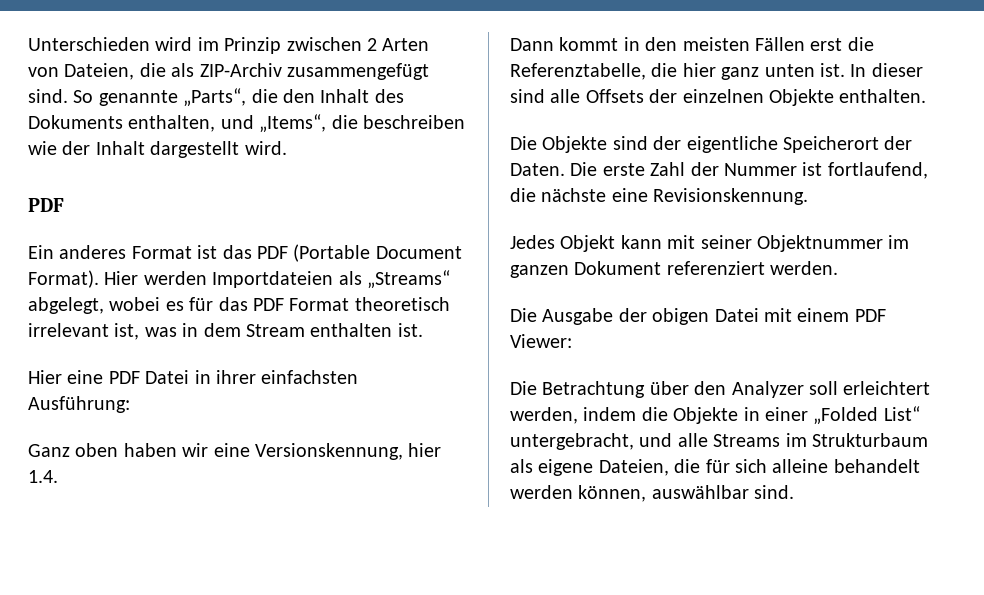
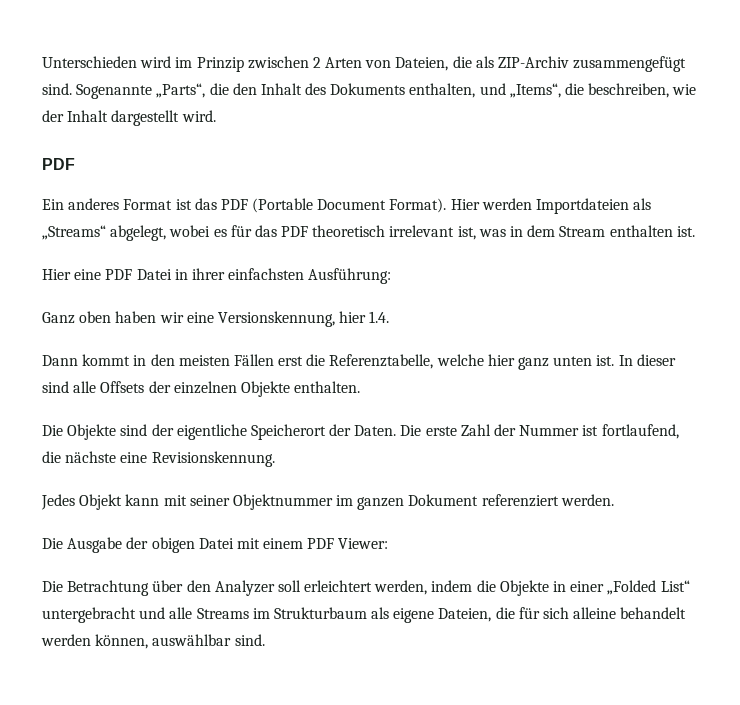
- So genannte „Parts“, die den Inhalt des Dokuments enthalten, und „Items“, die beschreiben wie der Inhalt dargestellt wird.
+ Sogenannte „Parts“, die den Inhalt des Dokuments enthalten, und „Items“, die beschreiben, wie der Inhalt dargestellt wird.
- Hier werden Importdateien als „Streams“ abgelegt, wobei es für das PDF Format theoretisch irrelevant ist, was in dem Stream enthalten ist.
+ Hier werden Importdateien als „Streams“ abgelegt, wobei es für das PDF theoretisch irrelevant ist, was in dem Stream enthalten ist.
- Dann kommt in den meisten Fällen erst die Referenztabelle, die hier ganz unten ist.
+ Dann kommt in den meisten Fällen erst die Referenztabelle, welche hier ganz unten ist.
- Die Betrachtung über den Analyzer soll erleichtert werden, indem die Objekte in einer „Folded List“ untergebracht, und alle Streams im Strukturbaum als eigene Dateien, die für sich alleine behandelt werden können, auswählbar sind.
+ Die Betrachtung über den Analyzer soll erleichtert werden, indem die Objekte in einer „Folded List“ untergebracht und alle Streams im Strukturbaum als eigene Dateien, die für sich alleine behandelt werden können, auswählbar sind.

